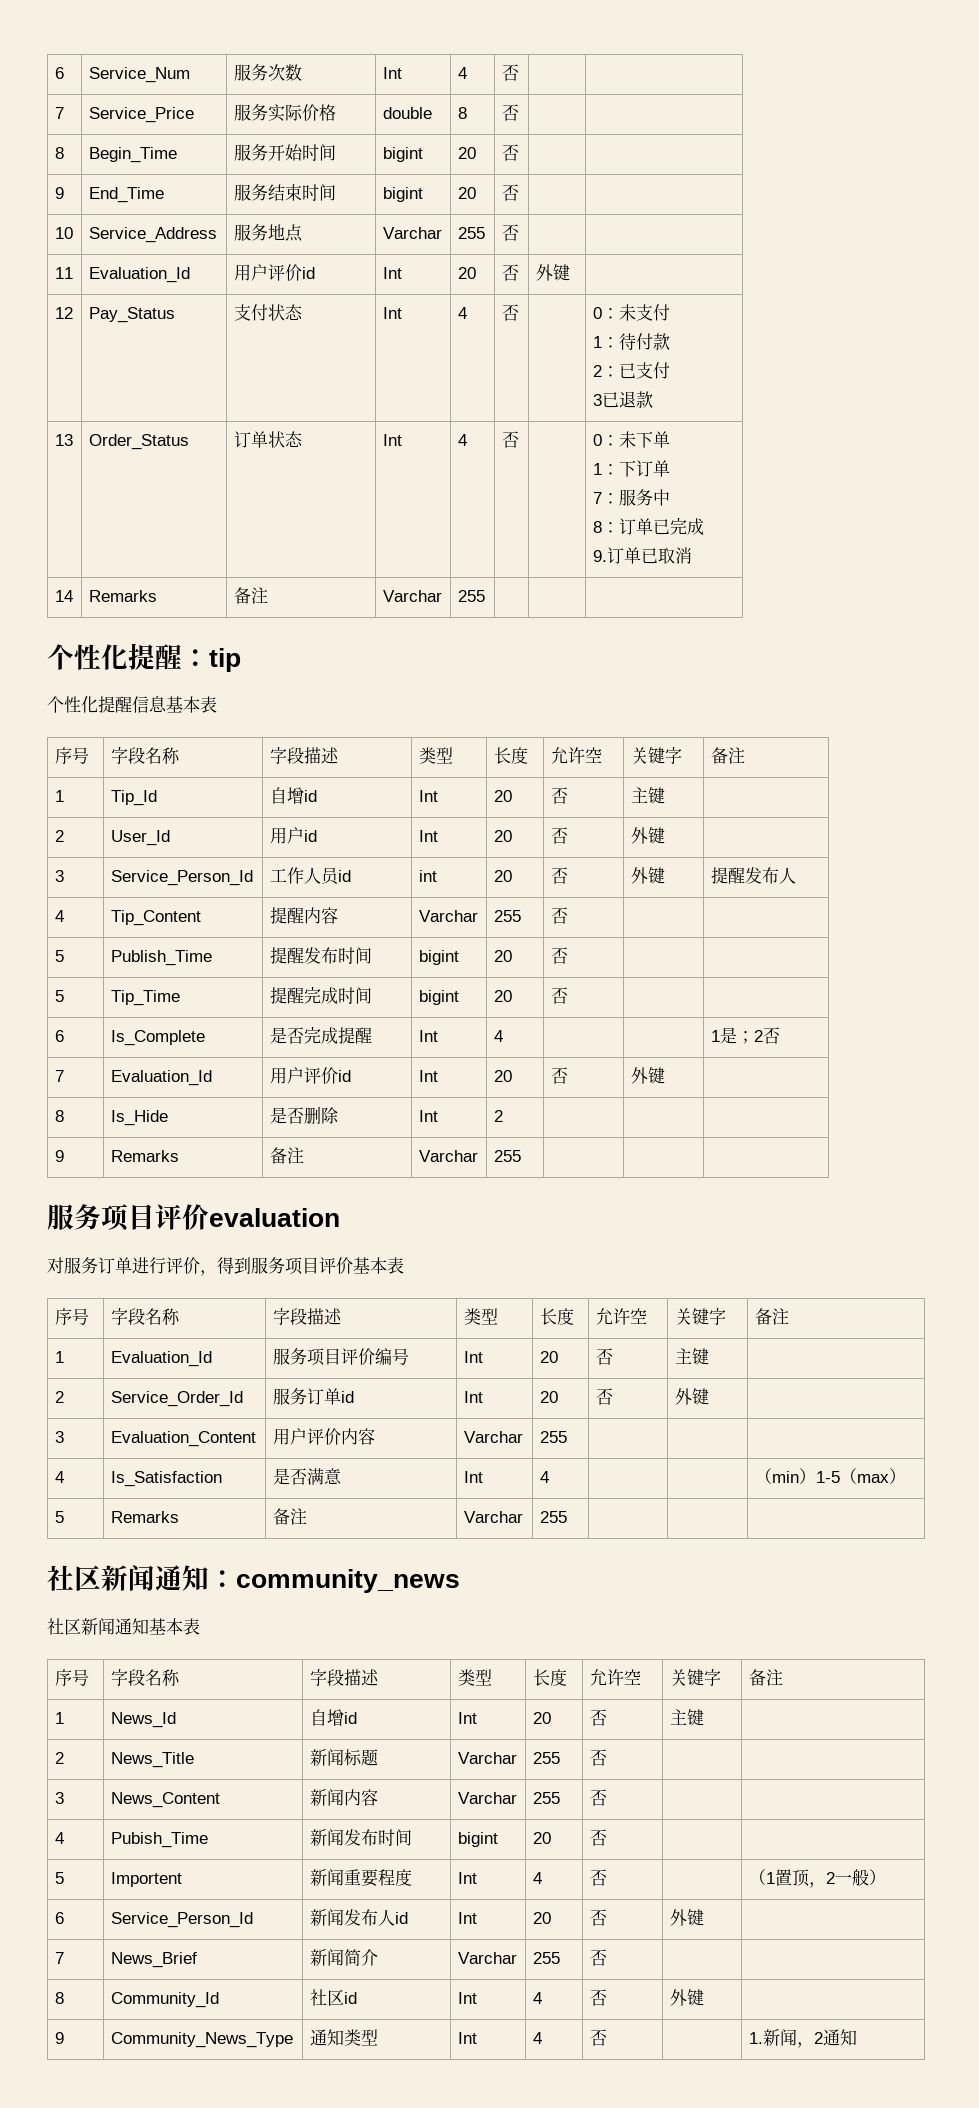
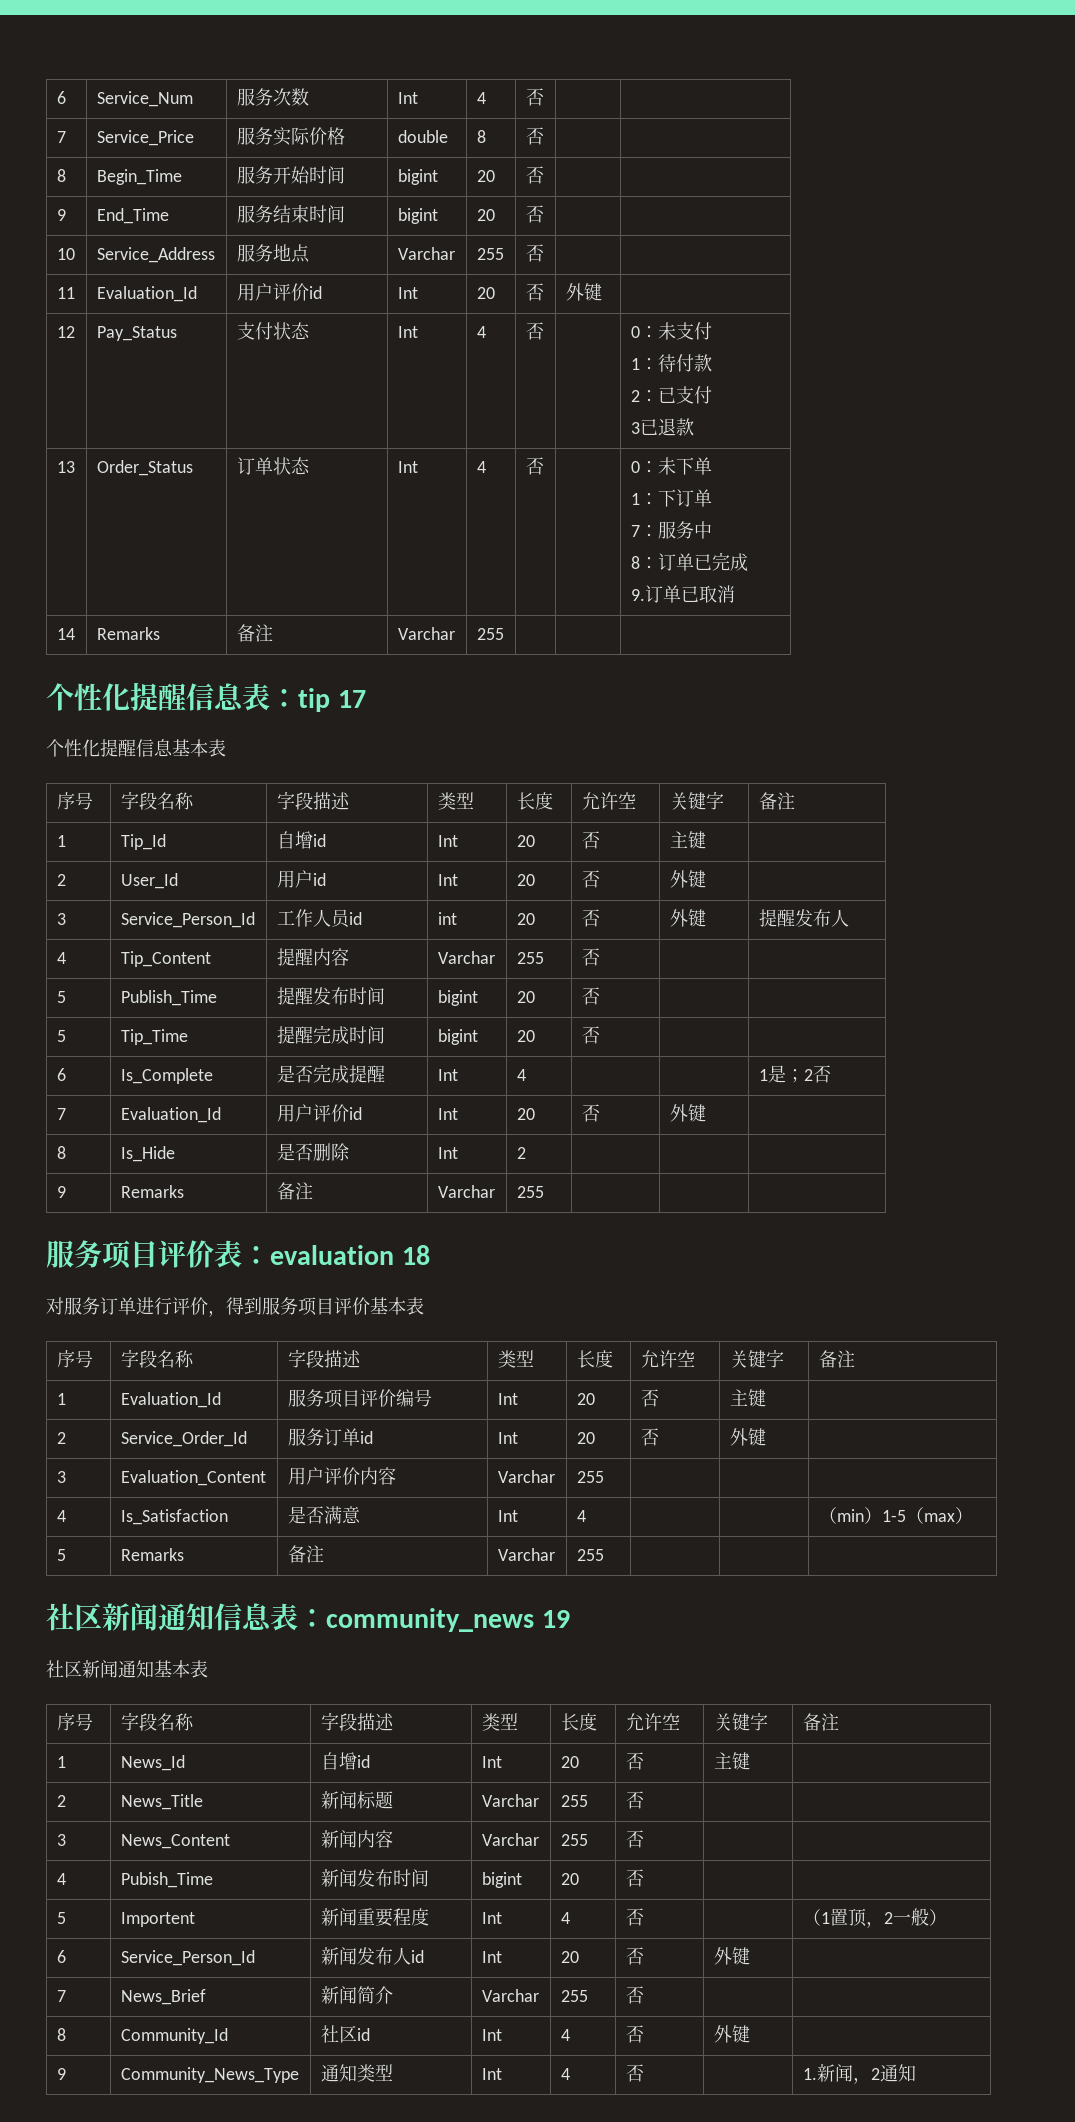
- 个性化提醒：tip
+ 个性化提醒信息表：tip 17
- 服务项目评价evaluation
+ 服务项目评价表：evaluation 18
- 社区新闻通知：community_news
+ 社区新闻通知信息表：community_news 19

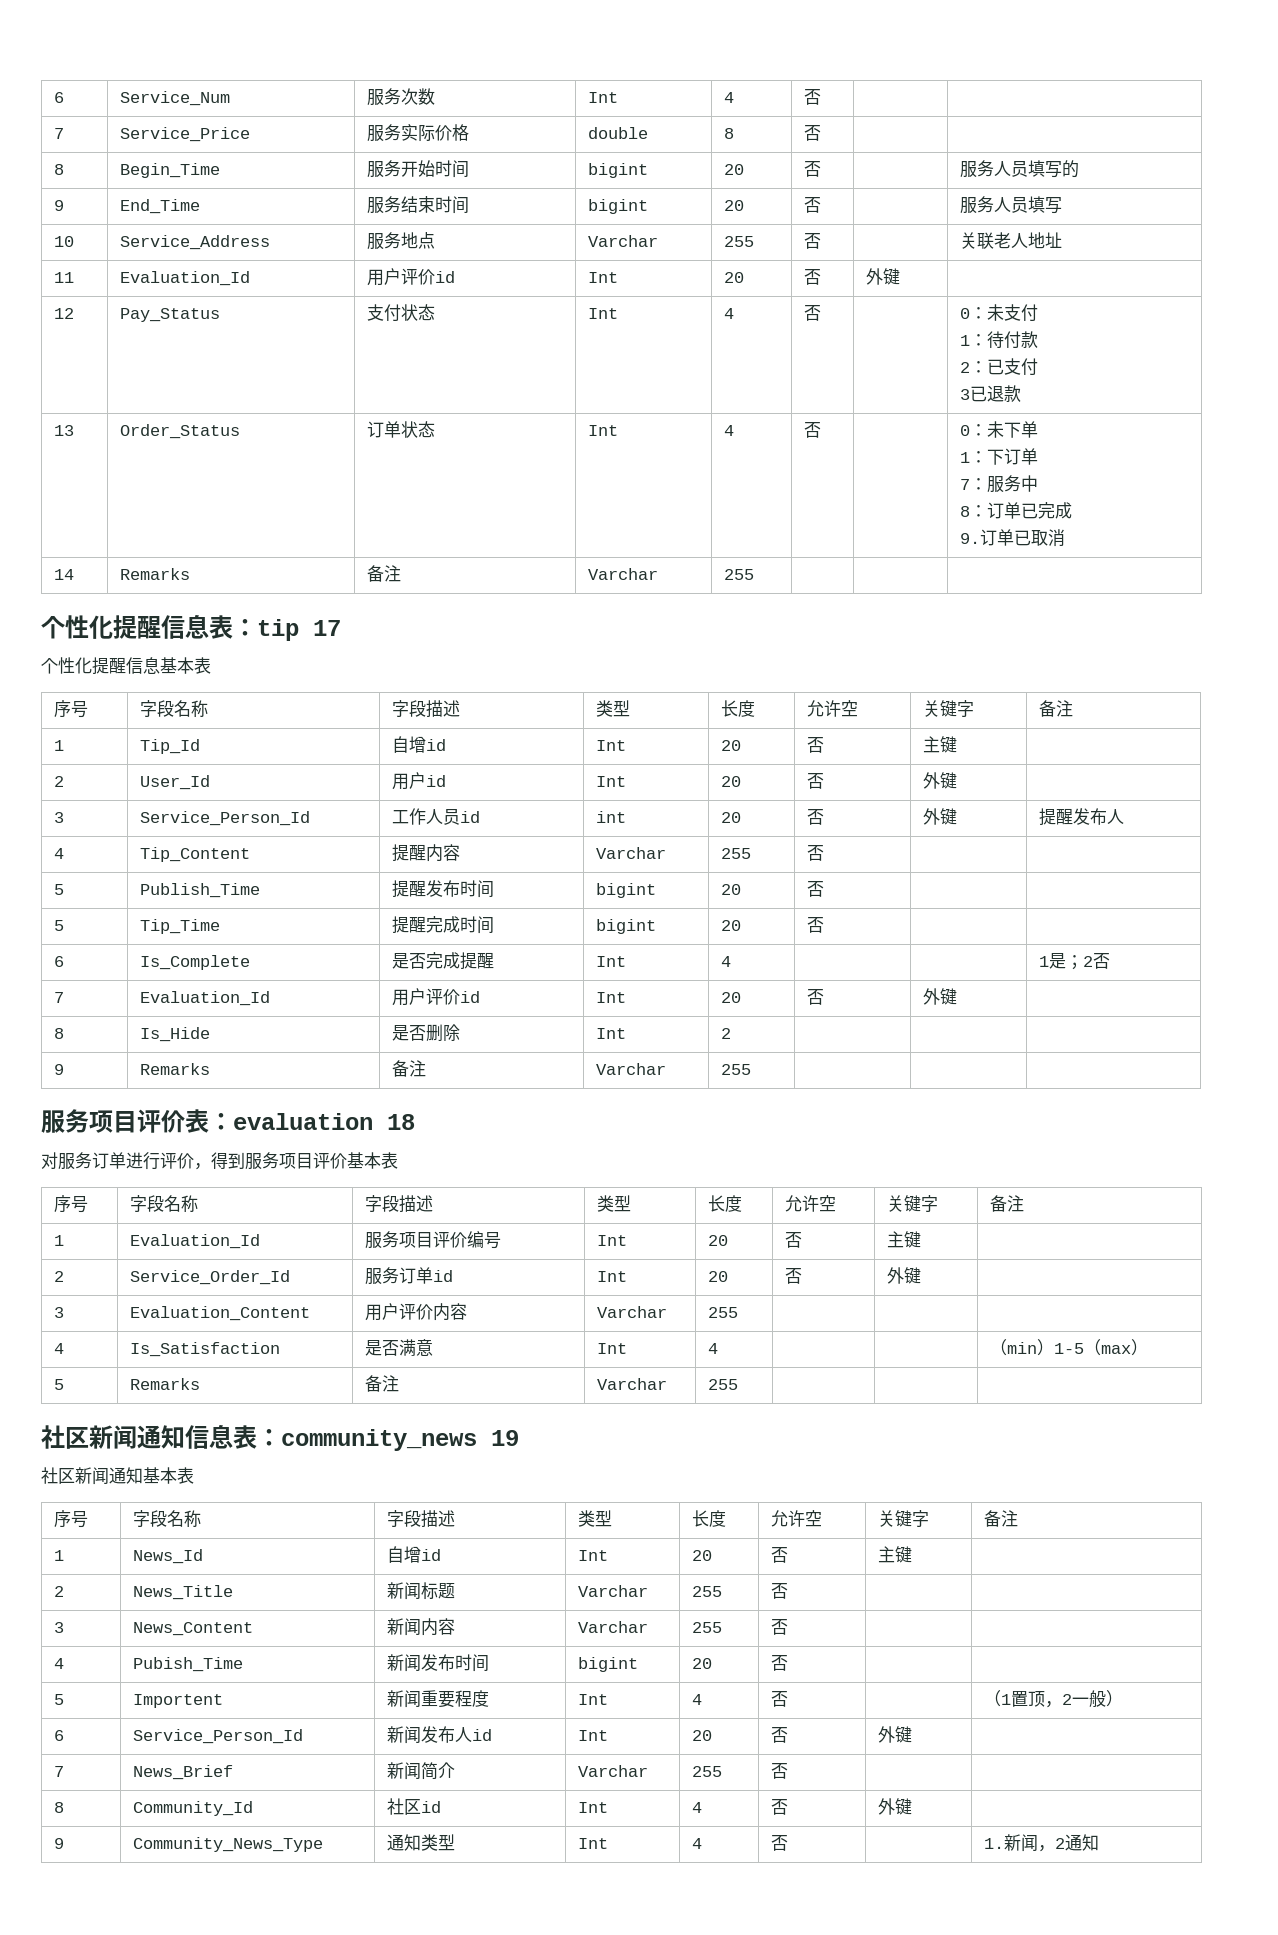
- 8 | Begin_Time | 服务开始时间 | bigint | 20 | 否 | |
+ 8 | Begin_Time | 服务开始时间 | bigint | 20 | 否 | | 服务人员填写的
- 9 | End_Time | 服务结束时间 | bigint | 20 | 否 | |
+ 9 | End_Time | 服务结束时间 | bigint | 20 | 否 | | 服务人员填写
- 10 | Service_Address | 服务地点 | Varchar | 255 | 否 | |
+ 10 | Service_Address | 服务地点 | Varchar | 255 | 否 | | 关联老人地址

